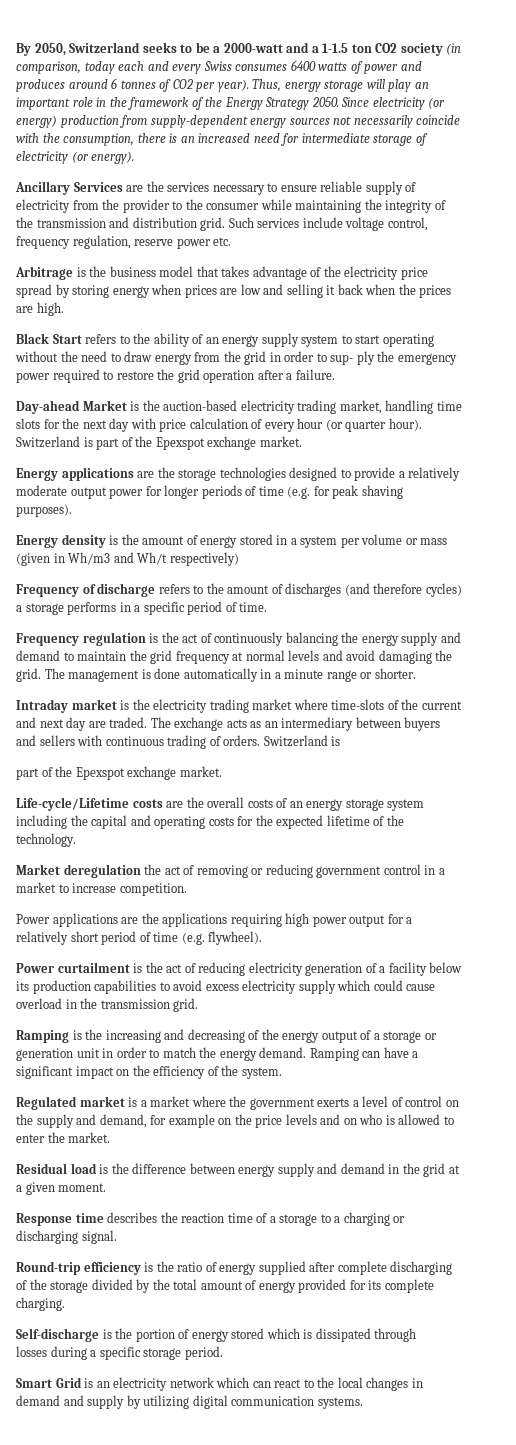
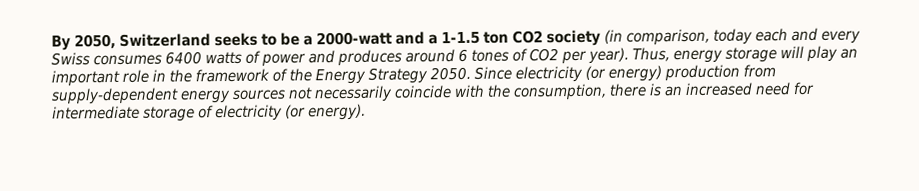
- By 2050, Switzerland seeks to be a 2000-watt and a 1-1.5 ton CO2 society (in comparison, today each and every Swiss consumes 6400 watts of power and produces around 6 tonnes of CO2 per year).
+ By 2050, Switzerland seeks to be a 2000-watt and a 1-1.5 ton CO2 society (in comparison, today each and every Swiss consumes 6400 watts of power and produces around 6 tones of CO2 per year).
- Ancillary Services are the services necessary to ensure reliable supply of electricity from the provider to the consumer while maintaining the integrity of the transmission and distribution grid. Such services include voltage control, frequency regulation, reserve power etc.
- Arbitrage is the business model that takes advantage of the electricity price spread by storing energy when prices are low and selling it back when the prices are high.
- Black Start refers to the ability of an energy supply system to start operating without the need to draw energy from the grid in order to sup- ply the emergency power required to restore the grid operation after a failure.
- Day-ahead Market is the auction-based electricity trading market, handling time slots for the next day with price calculation of every hour (or quarter hour). Switzerland is part of the Epexspot exchange market.
- Energy applications are the storage technologies designed to provide a relatively moderate output power for longer periods of time (e.g. for peak shaving purposes).
- Energy density is the amount of energy stored in a system per volume or mass (given in Wh/m3 and Wh/t respectively)
- Frequency of discharge refers to the amount of discharges (and therefore cycles) a storage performs in a specific period of time.
- Frequency regulation is the act of continuously balancing the energy supply and demand to maintain the grid frequency at normal levels and avoid damaging the grid. The management is done automatically in a minute range or shorter.
- Intraday market is the electricity trading market where time-slots of the current and next day are traded. The exchange acts as an intermediary between buyers and sellers with continuous trading of orders. Switzerland is
- part of the Epexspot exchange market.
- Life-cycle/Lifetime costs are the overall costs of an energy storage system including the capital and operating costs for the expected lifetime of the technology.
- Market deregulation the act of removing or reducing government control in a market to increase competition.
- Power applications are the applications requiring high power output for a relatively short period of time (e.g. flywheel).
- Power curtailment is the act of reducing electricity generation of a facility below its production capabilities to avoid excess electricity supply which could cause overload in the transmission grid.
- Ramping is the increasing and decreasing of the energy output of a storage or generation unit in order to match the energy demand. Ramping can have a significant impact on the efficiency of the system.
- Regulated market is a market where the government exerts a level of control on the supply and demand, for example on the price levels and on who is allowed to enter the market.
- Residual load is the difference between energy supply and demand in the grid at a given moment.
- Response time describes the reaction time of a storage to a charging or discharging signal.
- Round-trip efficiency is the ratio of energy supplied after complete discharging of the storage divided by the total amount of energy provided for its complete charging.
- Self-discharge is the portion of energy stored which is dissipated through
- losses during a specific storage period.
- Smart Grid is an electricity network which can react to the local changes in demand and supply by utilizing digital communication systems.

